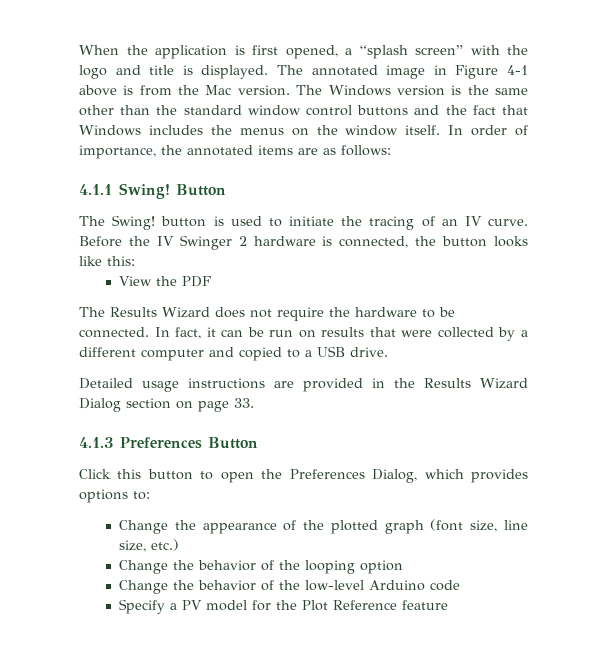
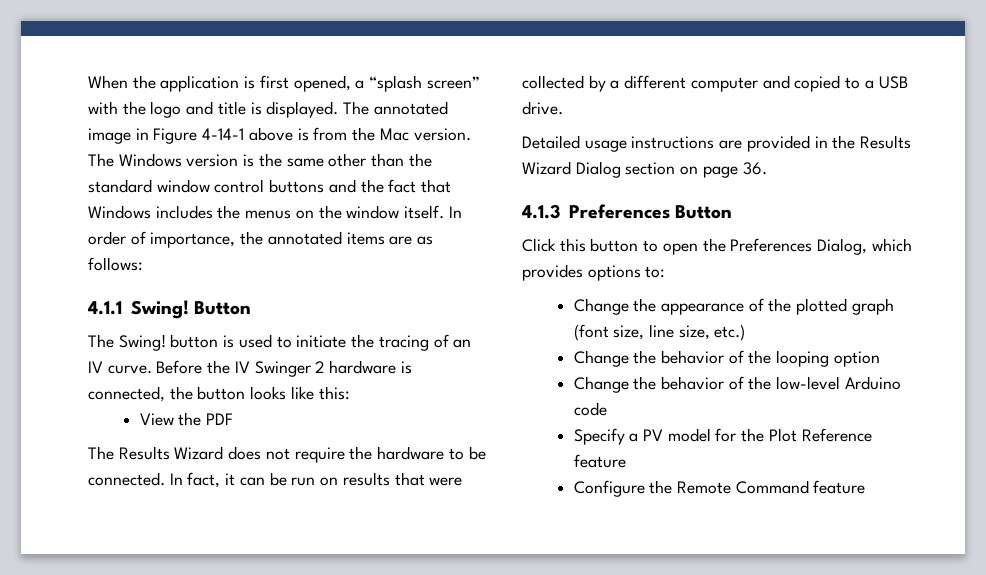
- The annotated image in Figure 4-1 above is from the Mac version.
+ The annotated image in Figure 4-14-1 above is from the Mac version.
- Detailed usage instructions are provided in the Results Wizard Dialog section on page 33.
+ Detailed usage instructions are provided in the Results Wizard Dialog section on page 36.
+ Configure the Remote Command feature

